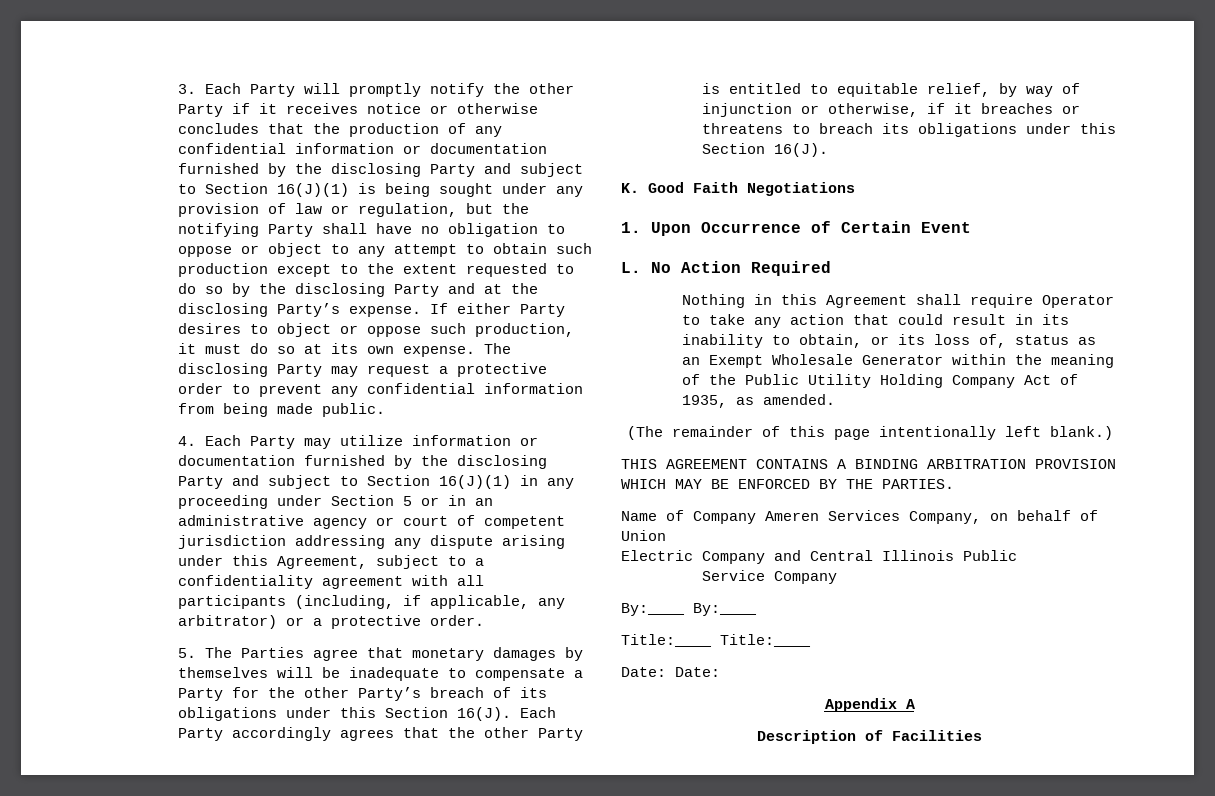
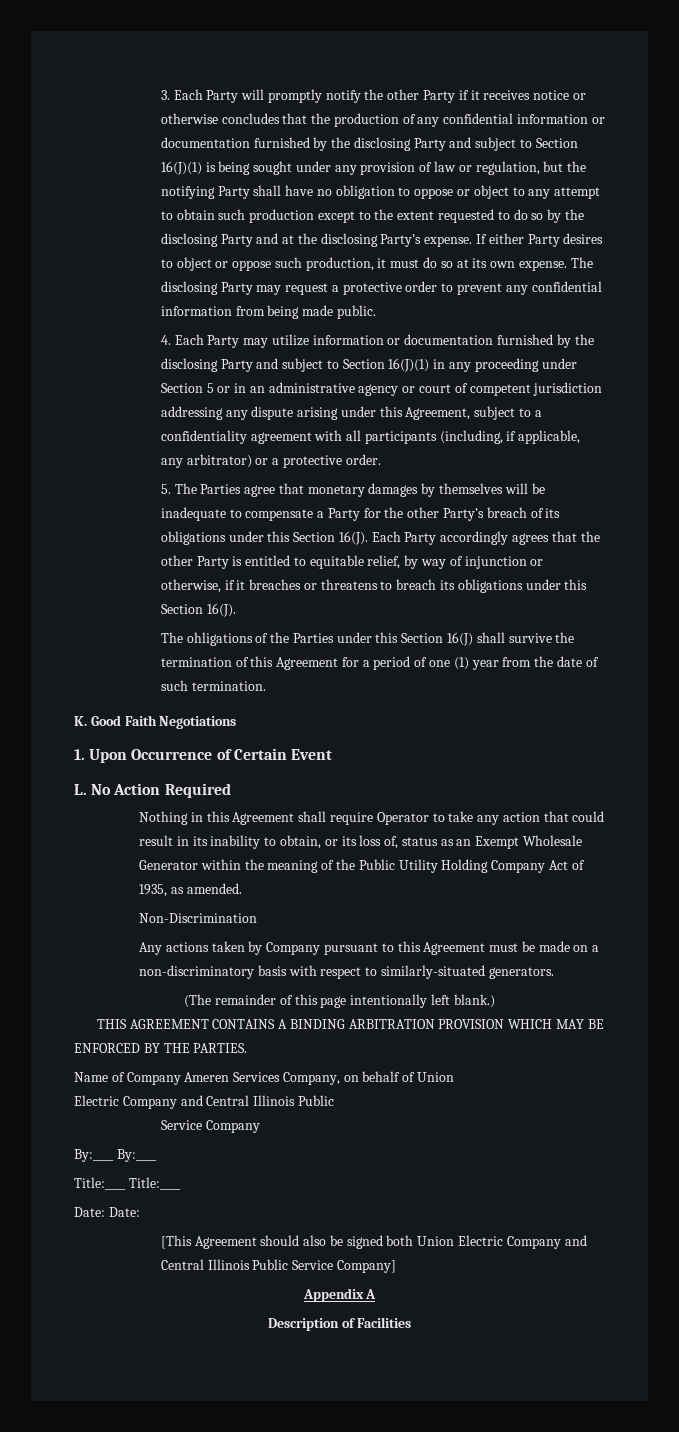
+ The ohligations of the Parties under this Section 16(J) shall survive the termination of this Agreement for a period of one (1) year from the date of such termination.
+ Non-Discrimination
+ Any actions taken by Company pursuant to this Agreement must be made on a non-discriminatory basis with respect to similarly-situated generators.
+ [This Agreement should also be signed both Union Electric Company and Central Illinois Public Service Company]

